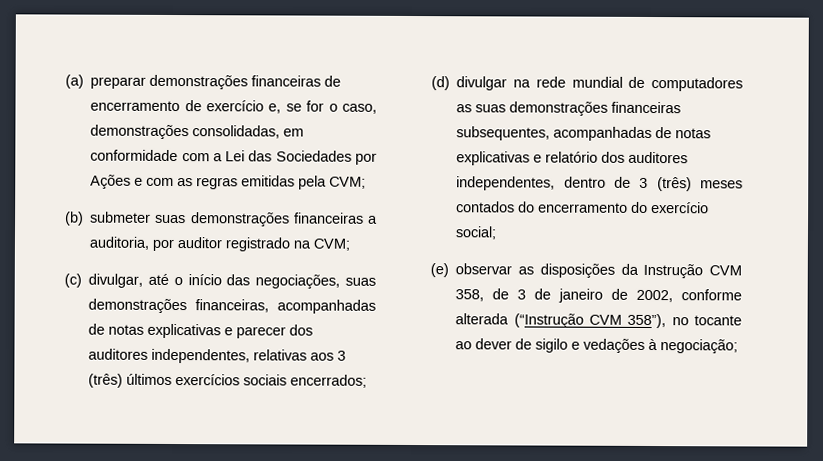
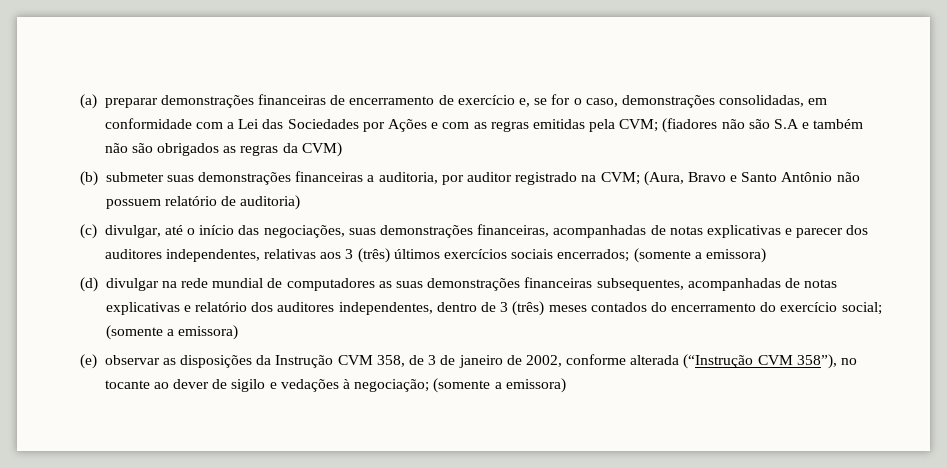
- (a) preparar demonstrações financeiras de encerramento de exercício e, se for o caso, demonstrações consolidadas, em conformidade com a Lei das Sociedades por Ações e com as regras emitidas pela CVM;
+ (a) preparar demonstrações financeiras de encerramento de exercício e, se for o caso, demonstrações consolidadas, em conformidade com a Lei das Sociedades por Ações e com as regras emitidas pela CVM; (fiadores não são S.A e também não são obrigados as regras da CVM)
- (b) submeter suas demonstrações financeiras a auditoria, por auditor registrado na CVM;
+ (b) submeter suas demonstrações financeiras a auditoria, por auditor registrado na CVM; (Aura, Bravo e Santo Antônio não possuem relatório de auditoria)
- (c) divulgar, até o início das negociações, suas demonstrações financeiras, acompanhadas de notas explicativas e parecer dos auditores independentes, relativas aos 3 (três) últimos exercícios sociais encerrados;
+ (c) divulgar, até o início das negociações, suas demonstrações financeiras, acompanhadas de notas explicativas e parecer dos auditores independentes, relativas aos 3 (três) últimos exercícios sociais encerrados; (somente a emissora)
- (d) divulgar na rede mundial de computadores as suas demonstrações financeiras subsequentes, acompanhadas de notas explicativas e relatório dos auditores independentes, dentro de 3 (três) meses contados do encerramento do exercício social;
+ (d) divulgar na rede mundial de computadores as suas demonstrações financeiras subsequentes, acompanhadas de notas explicativas e relatório dos auditores independentes, dentro de 3 (três) meses contados do encerramento do exercício social; (somente a emissora)
- (e) observar as disposições da Instrução CVM 358, de 3 de janeiro de 2002, conforme alterada (“Instrução CVM 358”), no tocante ao dever de sigilo e vedações à negociação;
+ (e) observar as disposições da Instrução CVM 358, de 3 de janeiro de 2002, conforme alterada (“Instrução CVM 358”), no tocante ao dever de sigilo e vedações à negociação; (somente a emissora)

